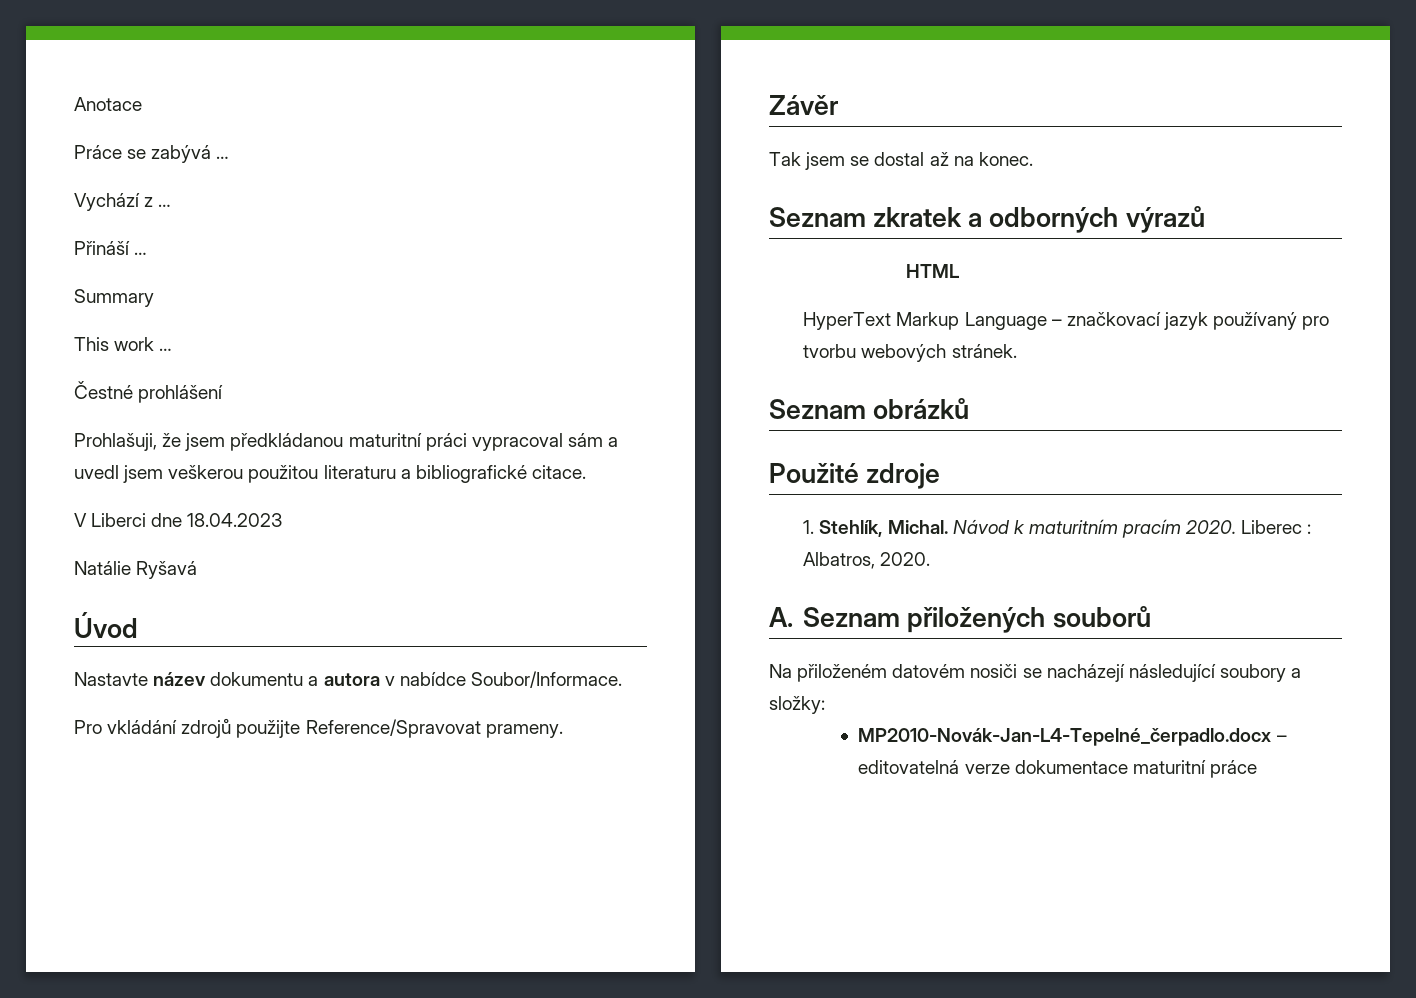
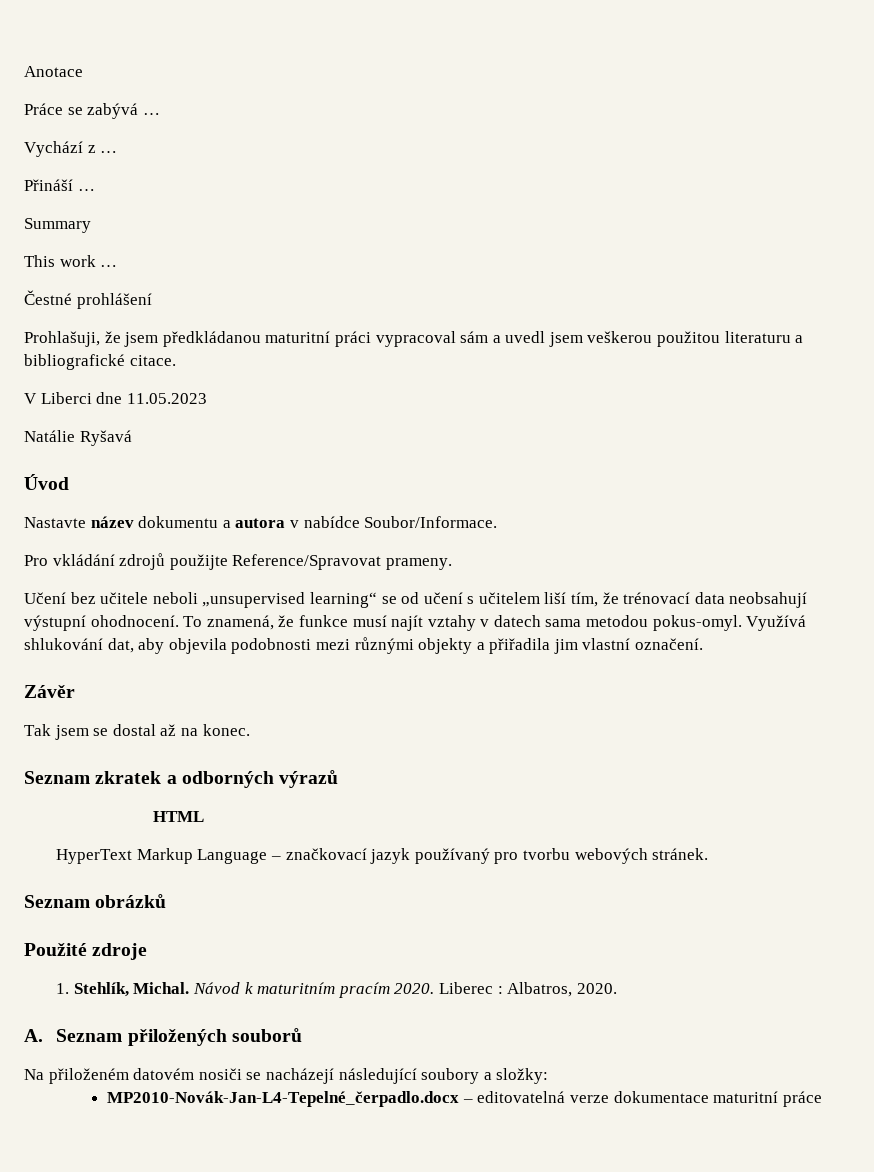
- V Liberci dne 18.04.2023
+ V Liberci dne 11.05.2023
+ Učení bez učitele neboli „unsupervised learning“ se od učení s učitelem liší tím, že trénovací data neobsahují výstupní ohodnocení. To znamená, že funkce musí najít vztahy v datech sama metodou pokus-omyl. Využívá shlukování dat, aby objevila podobnosti mezi různými objekty a přiřadila jim vlastní označení.

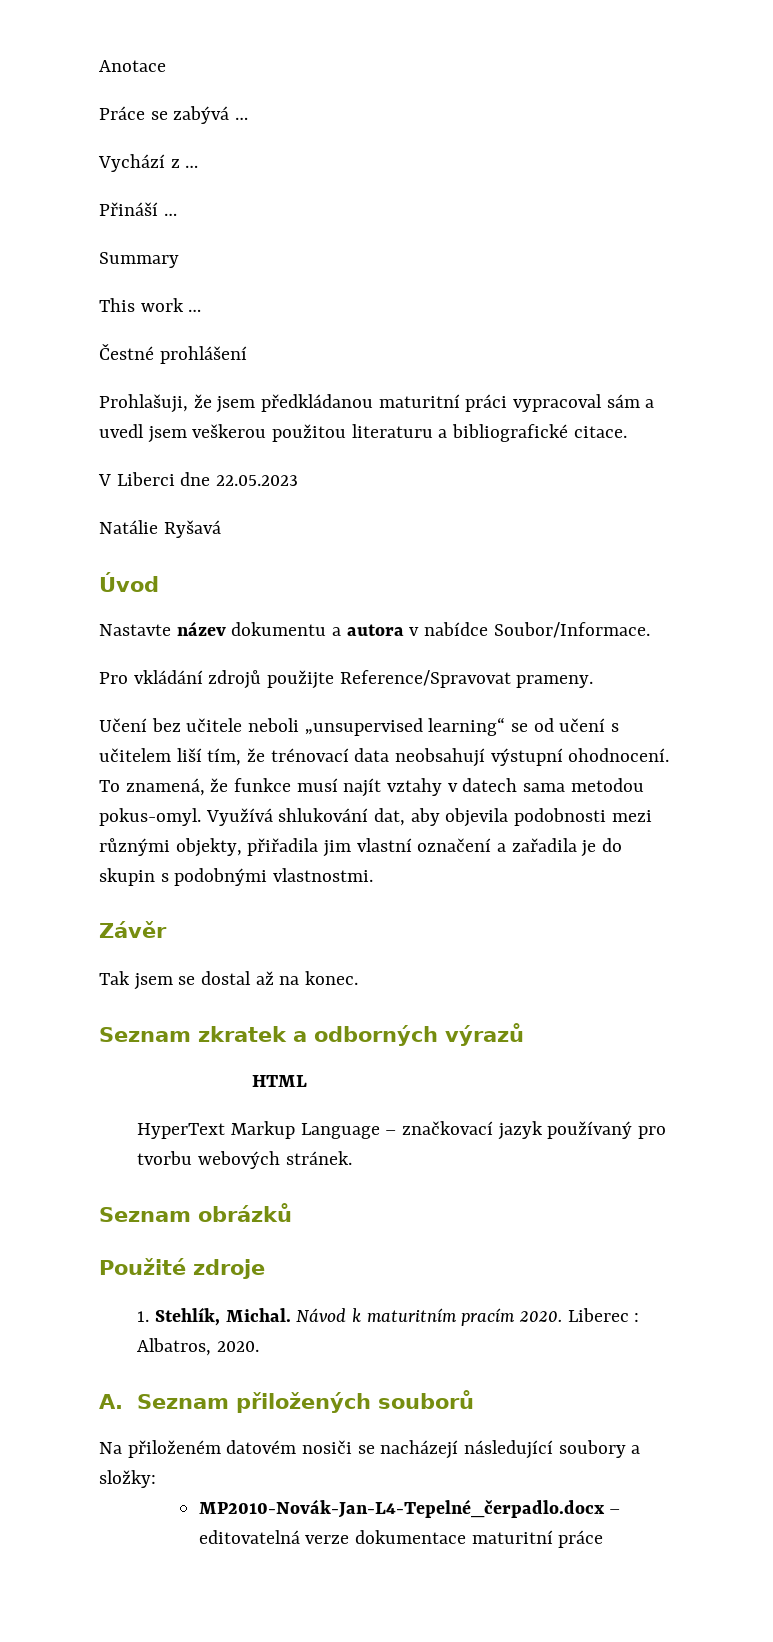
- V Liberci dne 11.05.2023
+ V Liberci dne 22.05.2023
- Využívá shlukování dat, aby objevila podobnosti mezi různými objekty a přiřadila jim vlastní označení.
+ Využívá shlukování dat, aby objevila podobnosti mezi různými objekty, přiřadila jim vlastní označení a zařadila je do skupin s podobnými vlastnostmi.

